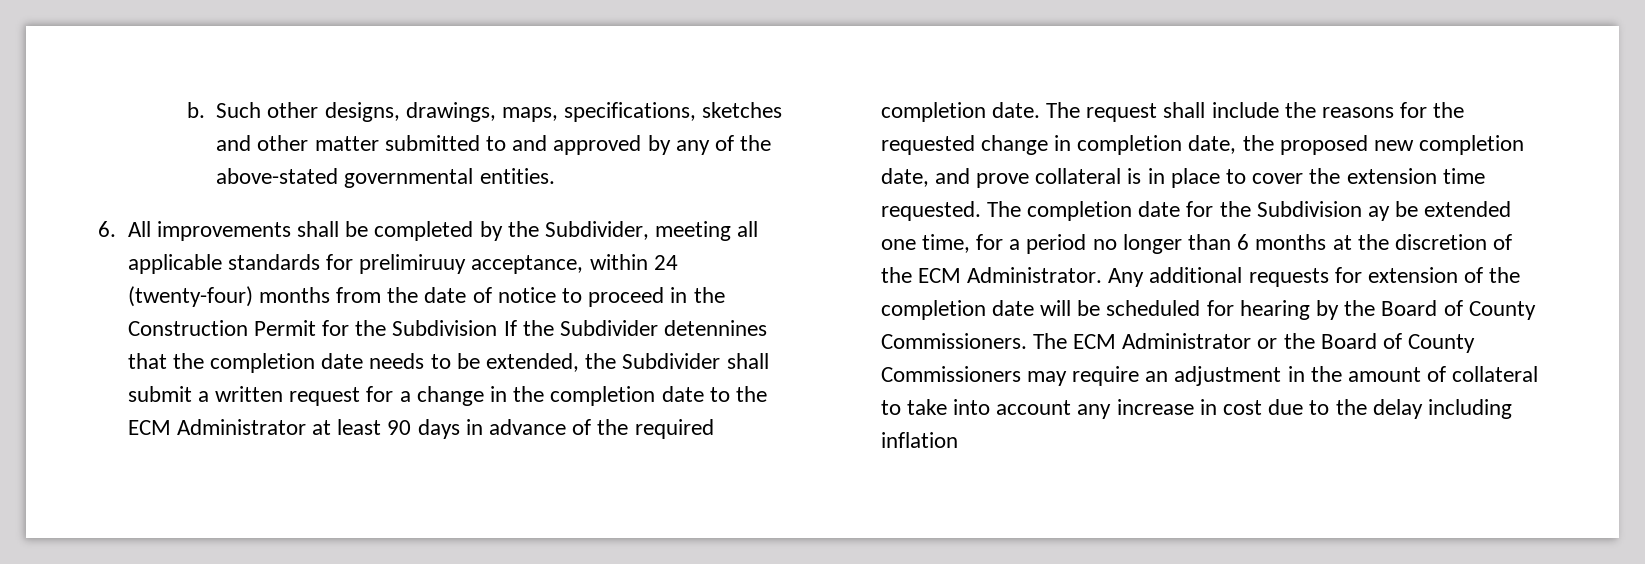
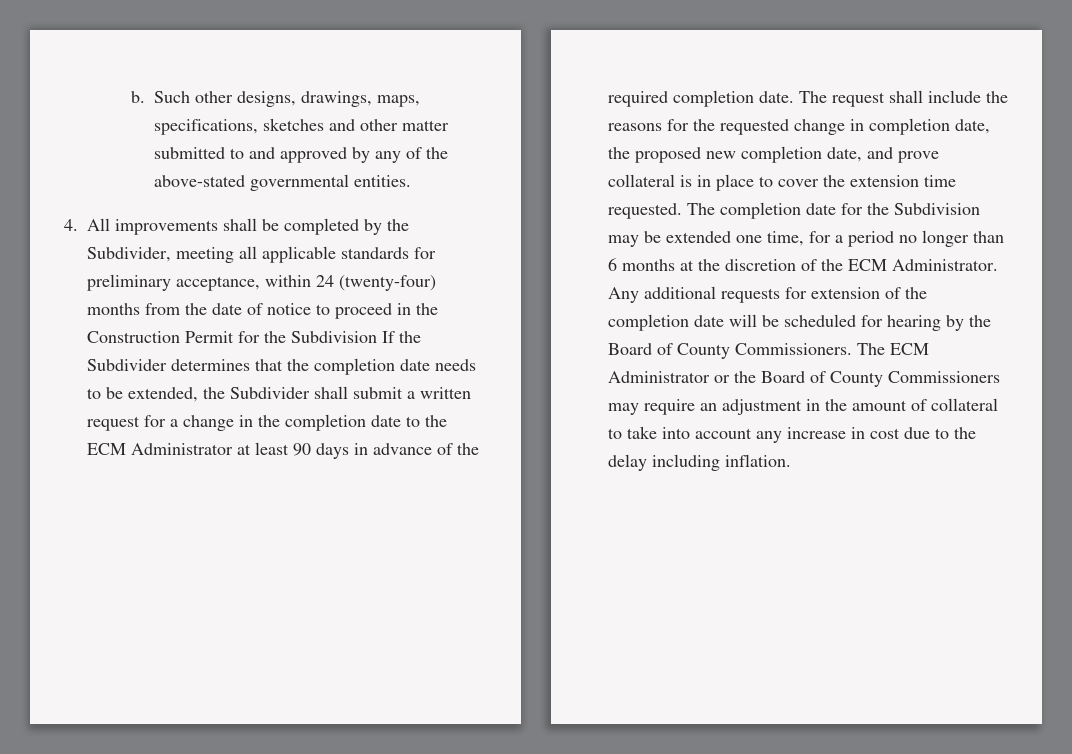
- 6. All improvements shall be completed by the Subdivider, meeting all applicable standards for prelimiruuy acceptance, within 24 (twenty-four) months from the date of notice to proceed in the Construction Permit for the Subdivision If the Subdivider detennines that the completion date needs to be extended, the Subdivider shall submit a written request for a change in the completion date to the ECM Administrator at least 90 days in advance of the required completion date.
+ 4. All improvements shall be completed by the Subdivider, meeting all applicable standards for preliminary acceptance, within 24 (twenty-four) months from the date of notice to proceed in the Construction Permit for the Subdivision If the Subdivider determines that the completion date needs to be extended, the Subdivider shall submit a written request for a change in the completion date to the ECM Administrator at least 90 days in advance of the required completion date.
- The completion date for the Subdivision ay be extended one time, for a period no longer than 6 months at the discretion of the ECM Administrator.
+ The completion date for the Subdivision may be extended one time, for a period no longer than 6 months at the discretion of the ECM Administrator.
- The ECM Administrator or the Board of County Commissioners may require an adjustment in the amount of collateral to take into account any increase in cost due to the delay including inflation
+ The ECM Administrator or the Board of County Commissioners may require an adjustment in the amount of collateral to take into account any increase in cost due to the delay including inflation.

